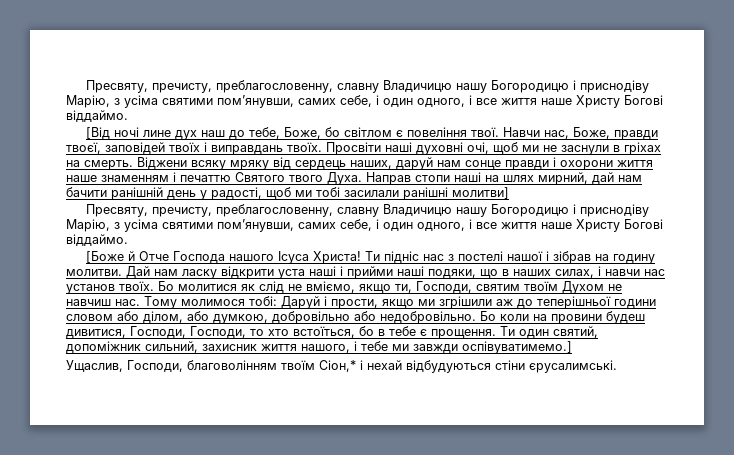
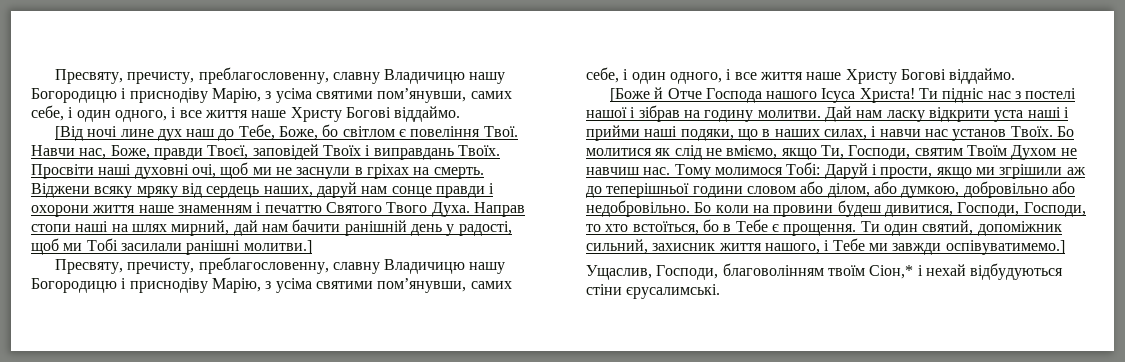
- [Від ночі лине дух наш до тебе, Боже, бо світлом є повеління твої.
+ [Від ночі лине дух наш до Тебе, Боже, бо світлом є повеління Твої.
- Навчи нас, Боже, правди твоєї, заповідей твоїх і виправдань твоїх.
+ Навчи нас, Боже, правди Твоєї, заповідей Твоїх і виправдань Твоїх.
- Віджени всяку мряку від сердець наших, даруй нам сонце правди і охорони життя наше знаменням і печаттю Святого твого Духа.
+ Віджени всяку мряку від сердець наших, даруй нам сонце правди і охорони життя наше знаменням і печаттю Святого Твого Духа.
- Направ стопи наші на шлях мирний, дай нам бачити ранішній день у радості, щоб ми тобі засилали ранішні молитви]
+ Направ стопи наші на шлях мирний, дай нам бачити ранішній день у радості, щоб ми Тобі засилали ранішні молитви.]
- Дай нам ласку відкрити уста наші і прийми наші подяки, що в наших силах, і навчи нас установ твоїх.
+ Дай нам ласку відкрити уста наші і прийми наші подяки, що в наших силах, і навчи нас установ Твоїх.
- Бо молитися як слід не вміємо, якщо ти, Господи, святим твоїм Духом не навчиш нас.
+ Бо молитися як слід не вміємо, якщо Ти, Господи, святим Твоїм Духом не навчиш нас.
- Тому молимося тобі: Даруй і прости, якщо ми згрішили аж до теперішньої години словом або ділом, або думкою, добровільно або недобровільно.
+ Тому молимося Тобі: Даруй і прости, якщо ми згрішили аж до теперішньої години словом або ділом, або думкою, добровільно або недобровільно.
- Бо коли на провини будеш дивитися, Господи, Господи, то хто встоїться, бо в тебе є прощення.
+ Бо коли на провини будеш дивитися, Господи, Господи, то хто встоїться, бо в Тебе є прощення.
- Ти один святий, допоміжник сильний, захисник життя нашого, і тебе ми завжди оспівуватимемо.]
+ Ти один святий, допоміжник сильний, захисник життя нашого, і Тебе ми завжди оспівуватимемо.]

